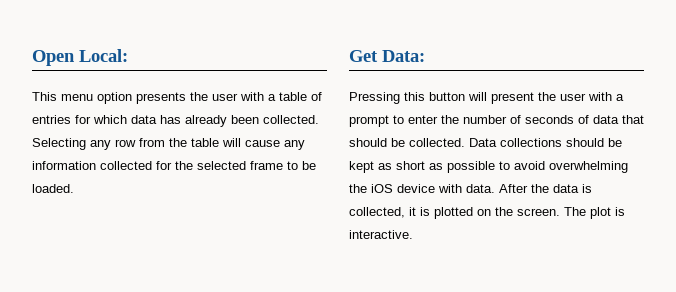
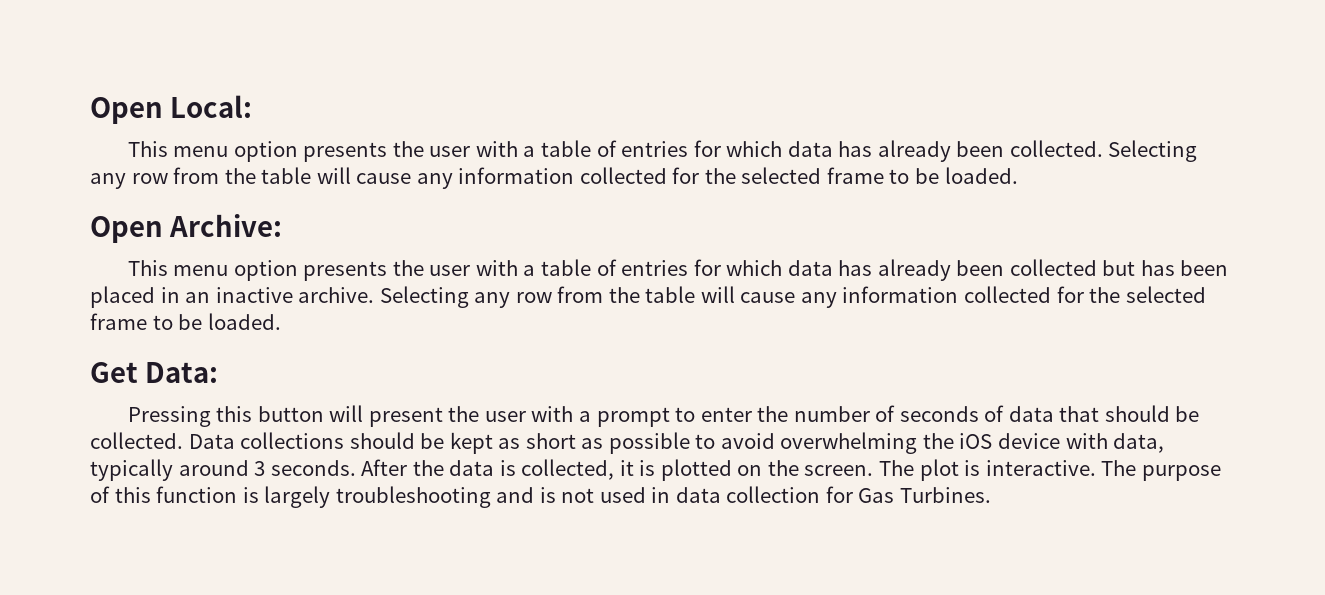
+ Open Archive:
+ This menu option presents the user with a table of entries for which data has already been collected but has been placed in an inactive archive. Selecting any row from the table will cause any information collected for the selected frame to be loaded.
- Data collections should be kept as short as possible to avoid overwhelming the iOS device with data.
+ Data collections should be kept as short as possible to avoid overwhelming the iOS device with data, typically around 3 seconds.
+ The purpose of this function is largely troubleshooting and is not used in data collection for Gas Turbines.

